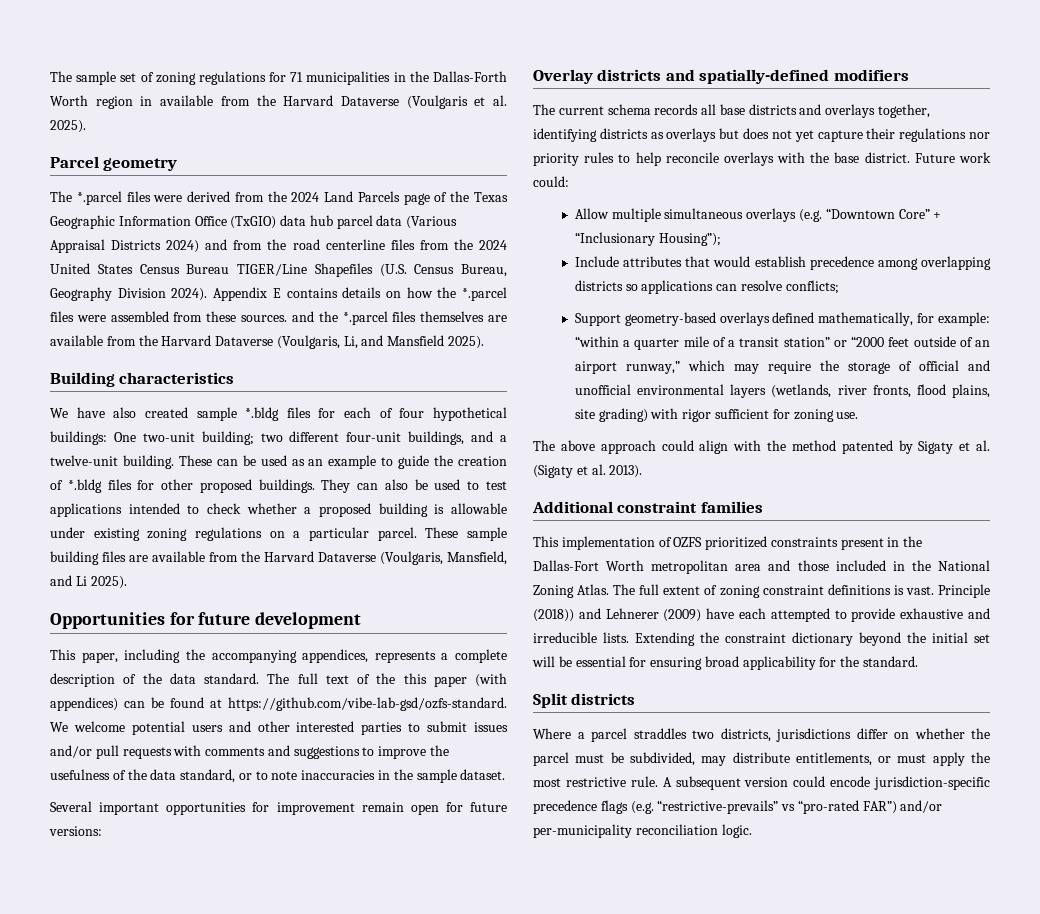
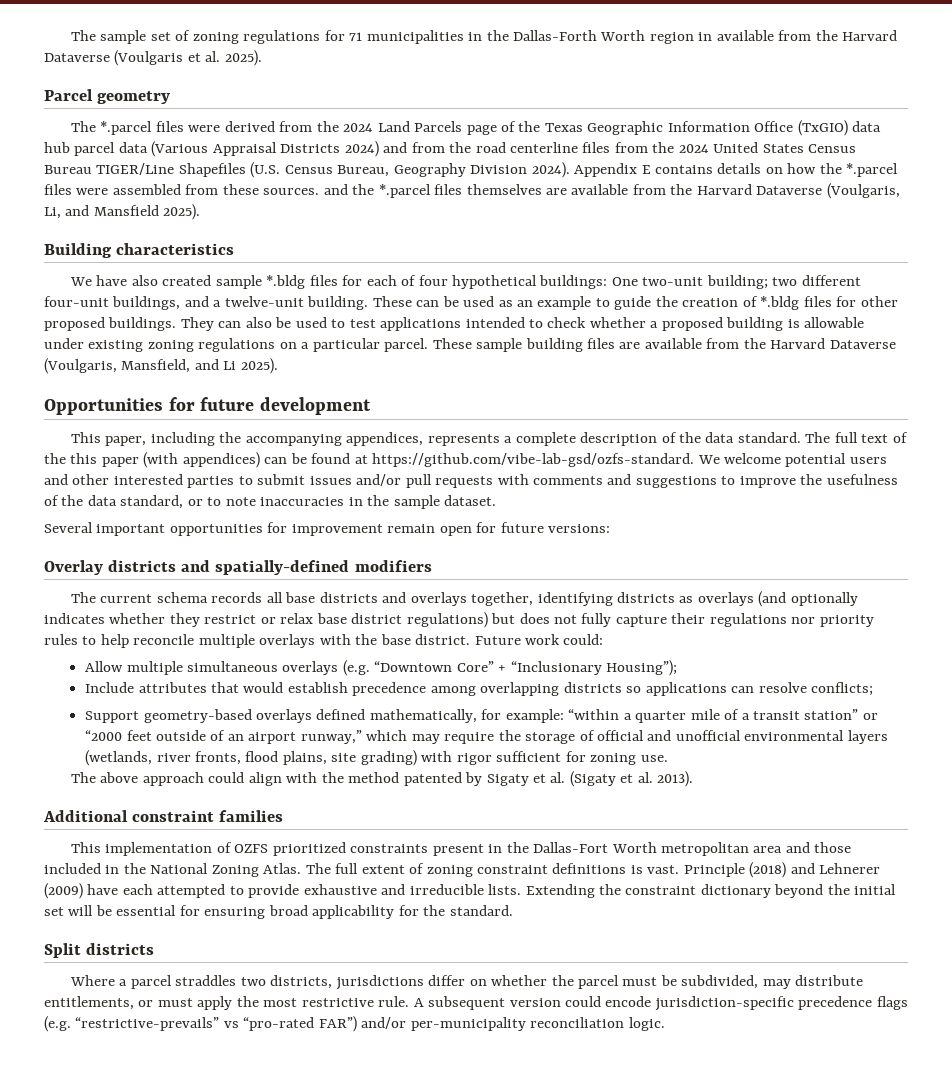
- The current schema records all base districts and overlays together, identifying districts as overlays but does not yet capture their regulations nor priority rules to help reconcile overlays with the base district.
+ The current schema records all base districts and overlays together, identifying districts as overlays (and optionally indicates whether they restrict or relax base district regulations) but does not fully capture their regulations nor priority rules to help reconcile multiple overlays with the base district.
- Principle (2018)) and Lehnerer (2009) have each attempted to provide exhaustive and irreducible lists.
+ Principle (2018) and Lehnerer (2009) have each attempted to provide exhaustive and irreducible lists.

